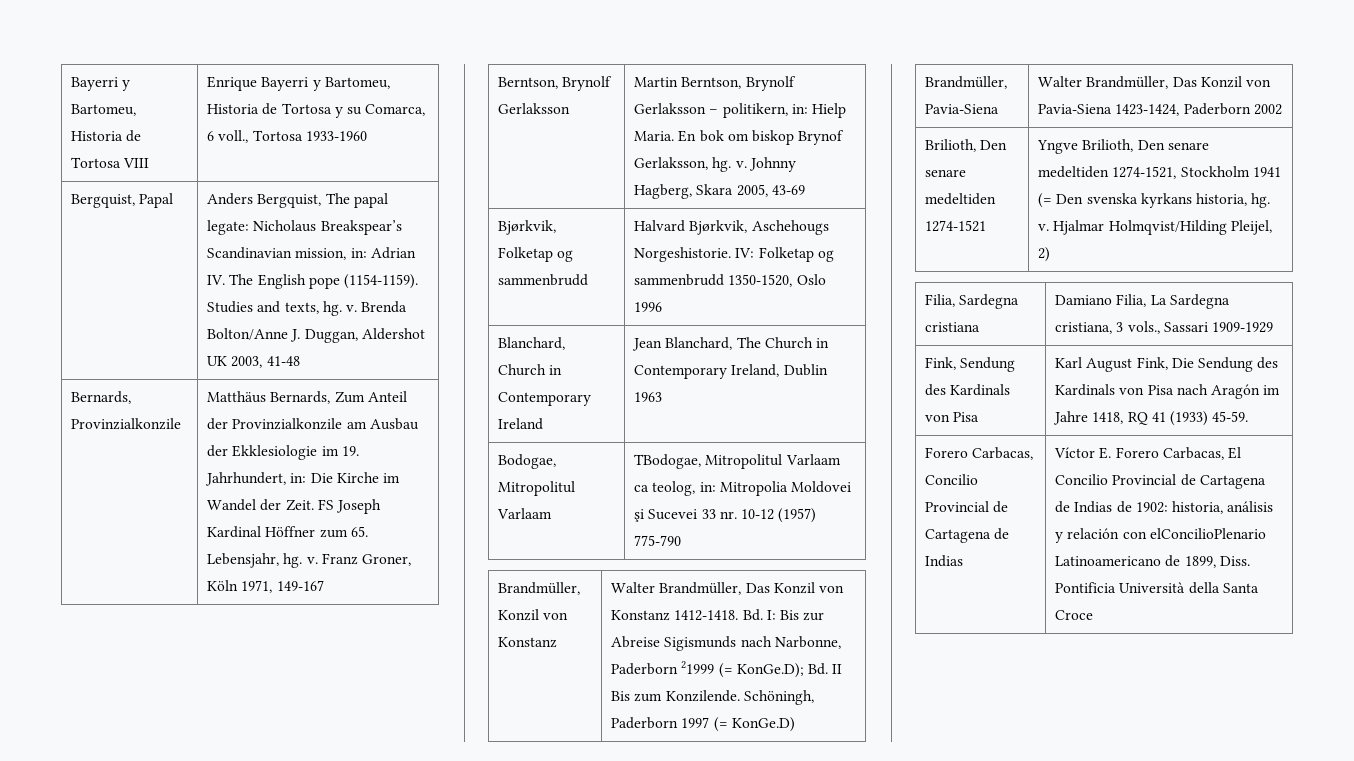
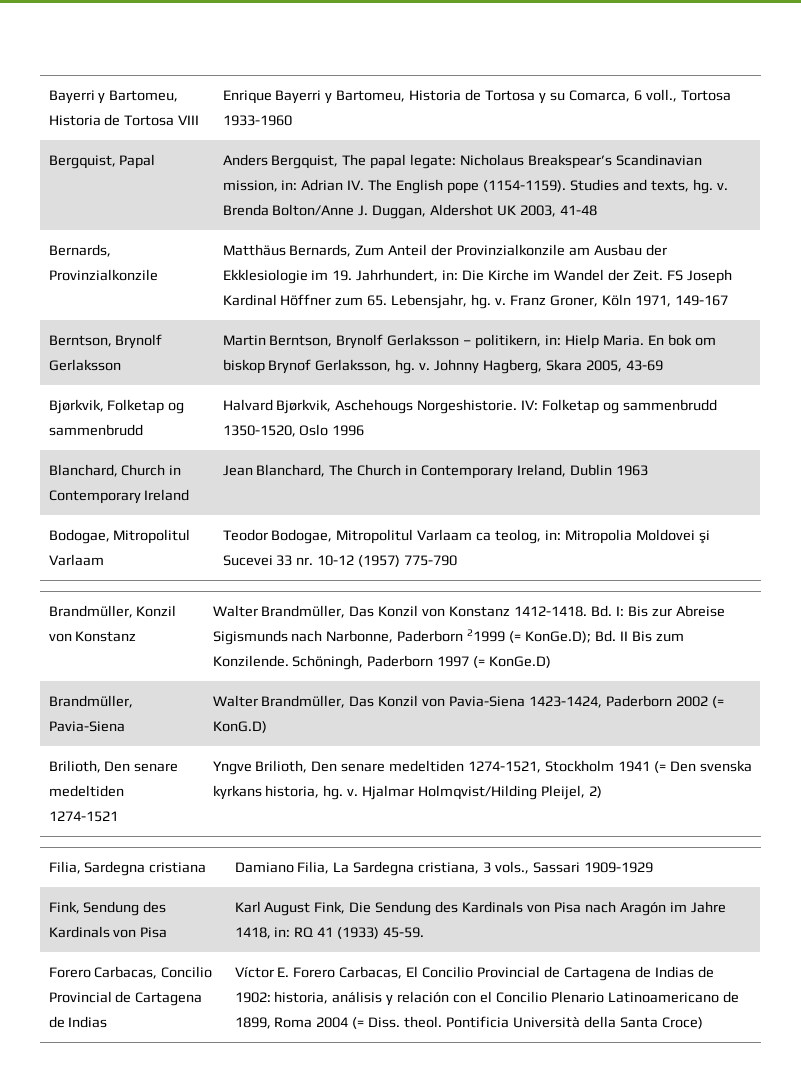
- Bodogae, Mitropolitul Varlaam | TBodogae, Mitropolitul Varlaam ca teolog, in: Mitropolia Moldovei şi Sucevei 33 nr. 10-12 (1957) 775-790
+ Bodogae, Mitropolitul Varlaam | Teodor Bodogae, Mitropolitul Varlaam ca teolog, in: Mitropolia Moldovei şi Sucevei 33 nr. 10-12 (1957) 775-790
- Brandmüller, Pavia-Siena | Walter Brandmüller, Das Konzil von Pavia-Siena 1423-1424, Paderborn 2002
+ Brandmüller, Pavia-Siena | Walter Brandmüller, Das Konzil von Pavia-Siena 1423-1424, Paderborn 2002 (= KonG.D)
- Fink, Sendung des Kardinals von Pisa | Karl August Fink, Die Sendung des Kardinals von Pisa nach Aragón im Jahre 1418, RQ 41 (1933) 45-59.
+ Fink, Sendung des Kardinals von Pisa | Karl August Fink, Die Sendung des Kardinals von Pisa nach Aragón im Jahre 1418, in: RQ 41 (1933) 45-59.
- Víctor E. Forero Carbacas, El Concilio Provincial de Cartagena de Indias de 1902: historia, análisis y relación con elConcilioPlenario Latinoamericano de 1899, Diss.
+ Víctor E. Forero Carbacas, El Concilio Provincial de Cartagena de Indias de 1902: historia, análisis y relación con el Concilio Plenario Latinoamericano de 1899, Roma 2004 (= Diss. theol.
- Pontificia Università della Santa Croce
+ Pontificia Università della Santa Croce)

